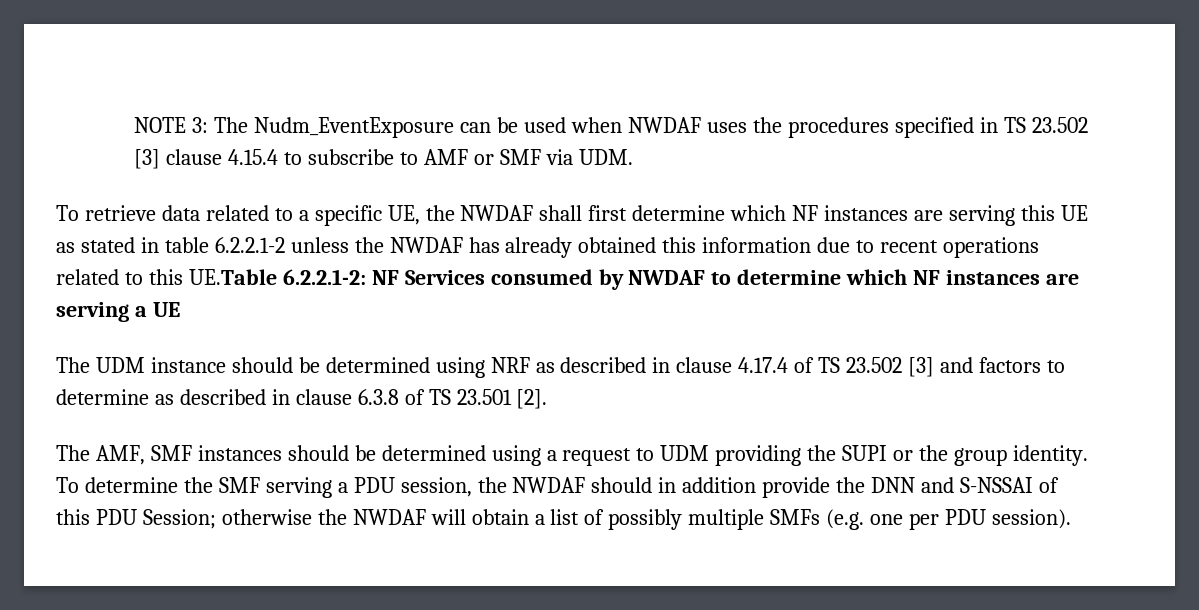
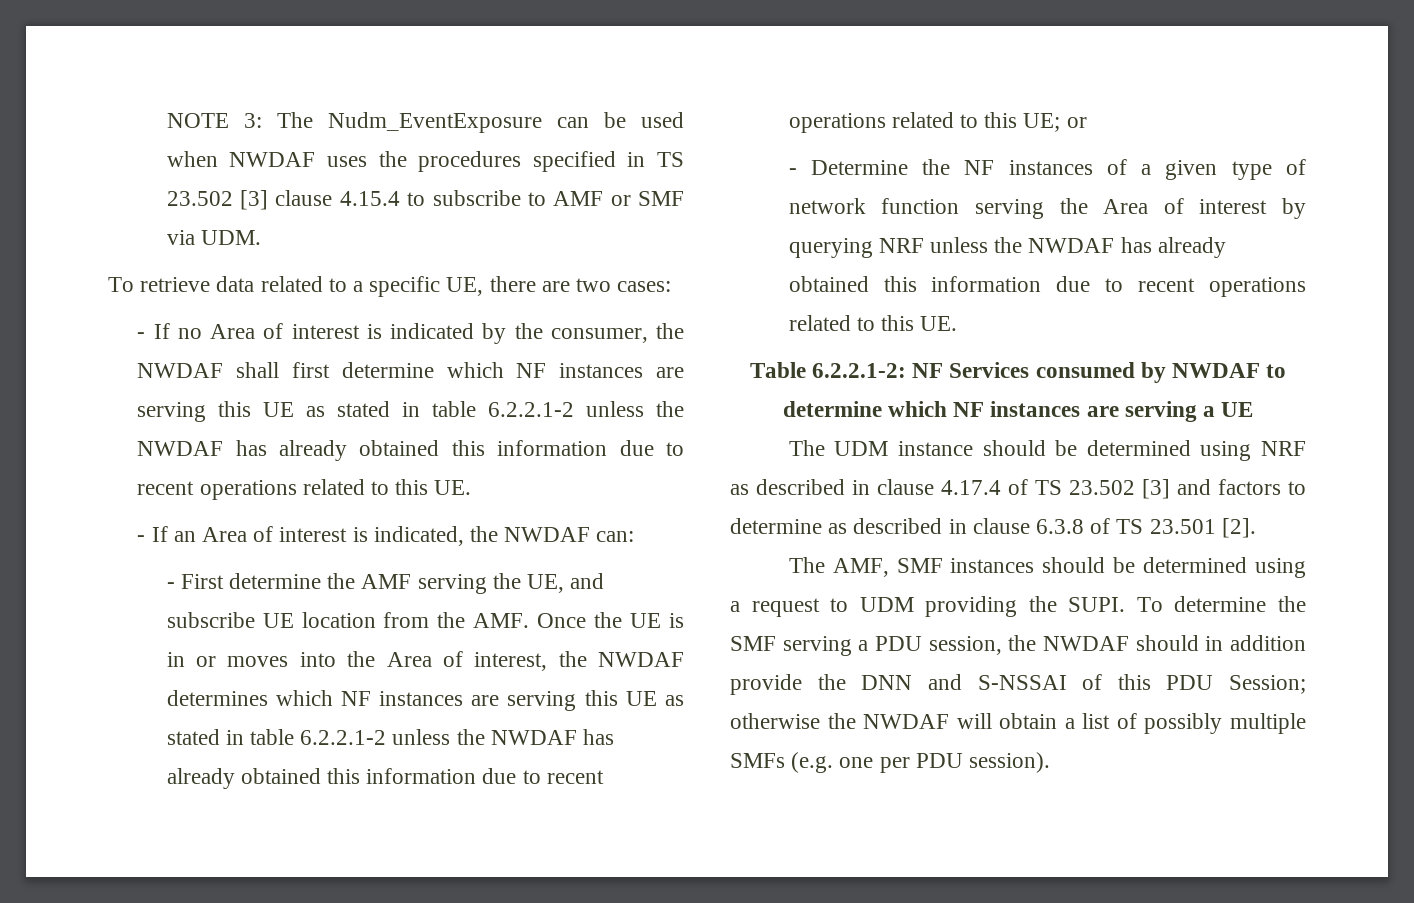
- To retrieve data related to a specific UE, the NWDAF shall first determine which NF instances are serving this UE as stated in table 6.2.2.1-2 unless the NWDAF has already obtained this information due to recent operations related to this UE.Table 6.2.2.1-2: NF Services consumed by NWDAF to determine which NF instances are serving a UE
+ To retrieve data related to a specific UE, there are two cases:
+ - If no Area of interest is indicated by the consumer, the NWDAF shall first determine which NF instances are serving this UE as stated in table 6.2.2.1-2 unless the NWDAF has already obtained this information due to recent operations related to this UE.
+ - If an Area of interest is indicated, the NWDAF can:
+ - First determine the AMF serving the UE, and subscribe UE location from the AMF. Once the UE is in or moves into the Area of interest, the NWDAF determines which NF instances are serving this UE as stated in table 6.2.2.1-2 unless the NWDAF has already obtained this information due to recent operations related to this UE; or
+ - Determine the NF instances of a given type of network function serving the Area of interest by querying NRF unless the NWDAF has already obtained this information due to recent operations related to this UE.
+ Table 6.2.2.1-2: NF Services consumed by NWDAF to determine which NF instances are serving a UE
- The AMF, SMF instances should be determined using a request to UDM providing the SUPI or the group identity.
+ The AMF, SMF instances should be determined using a request to UDM providing the SUPI.

